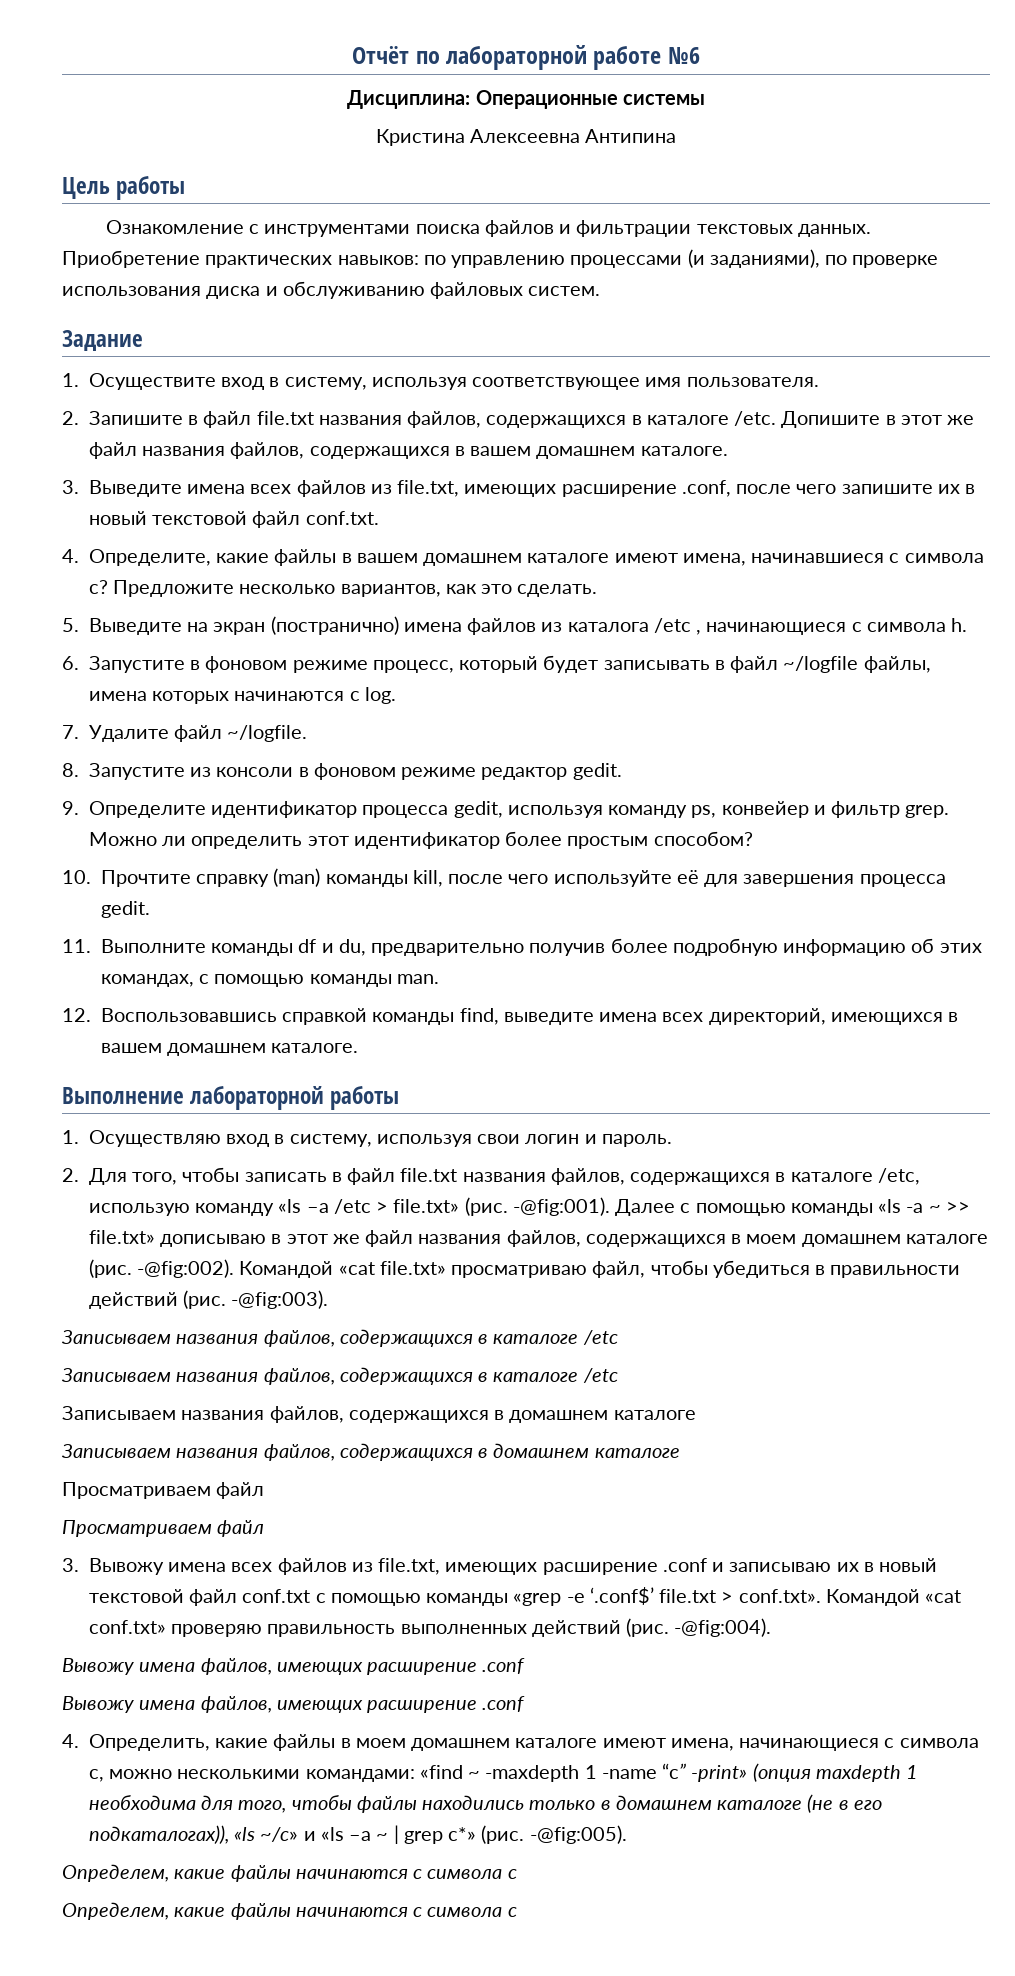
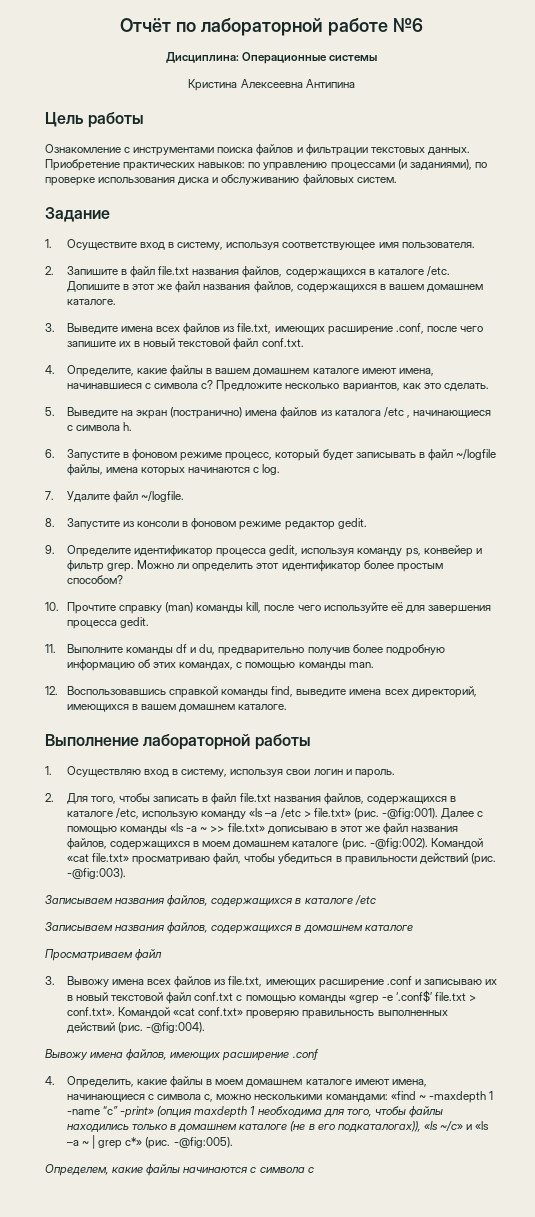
  -@fig:003).
  Записываем названия файлов, содержащихся в каталоге /etc
- Записываем названия файлов, содержащихся в каталоге /etc
  Записываем названия файлов, содержащихся в домашнем каталоге
- Записываем названия файлов, содержащихся в домашнем каталоге
- Просматриваем файл
  -@fig:004).
- Вывожу имена файлов, имеющих расширение .conf
  -@fig:005).
- Определем, какие файлы начинаются с символа c

